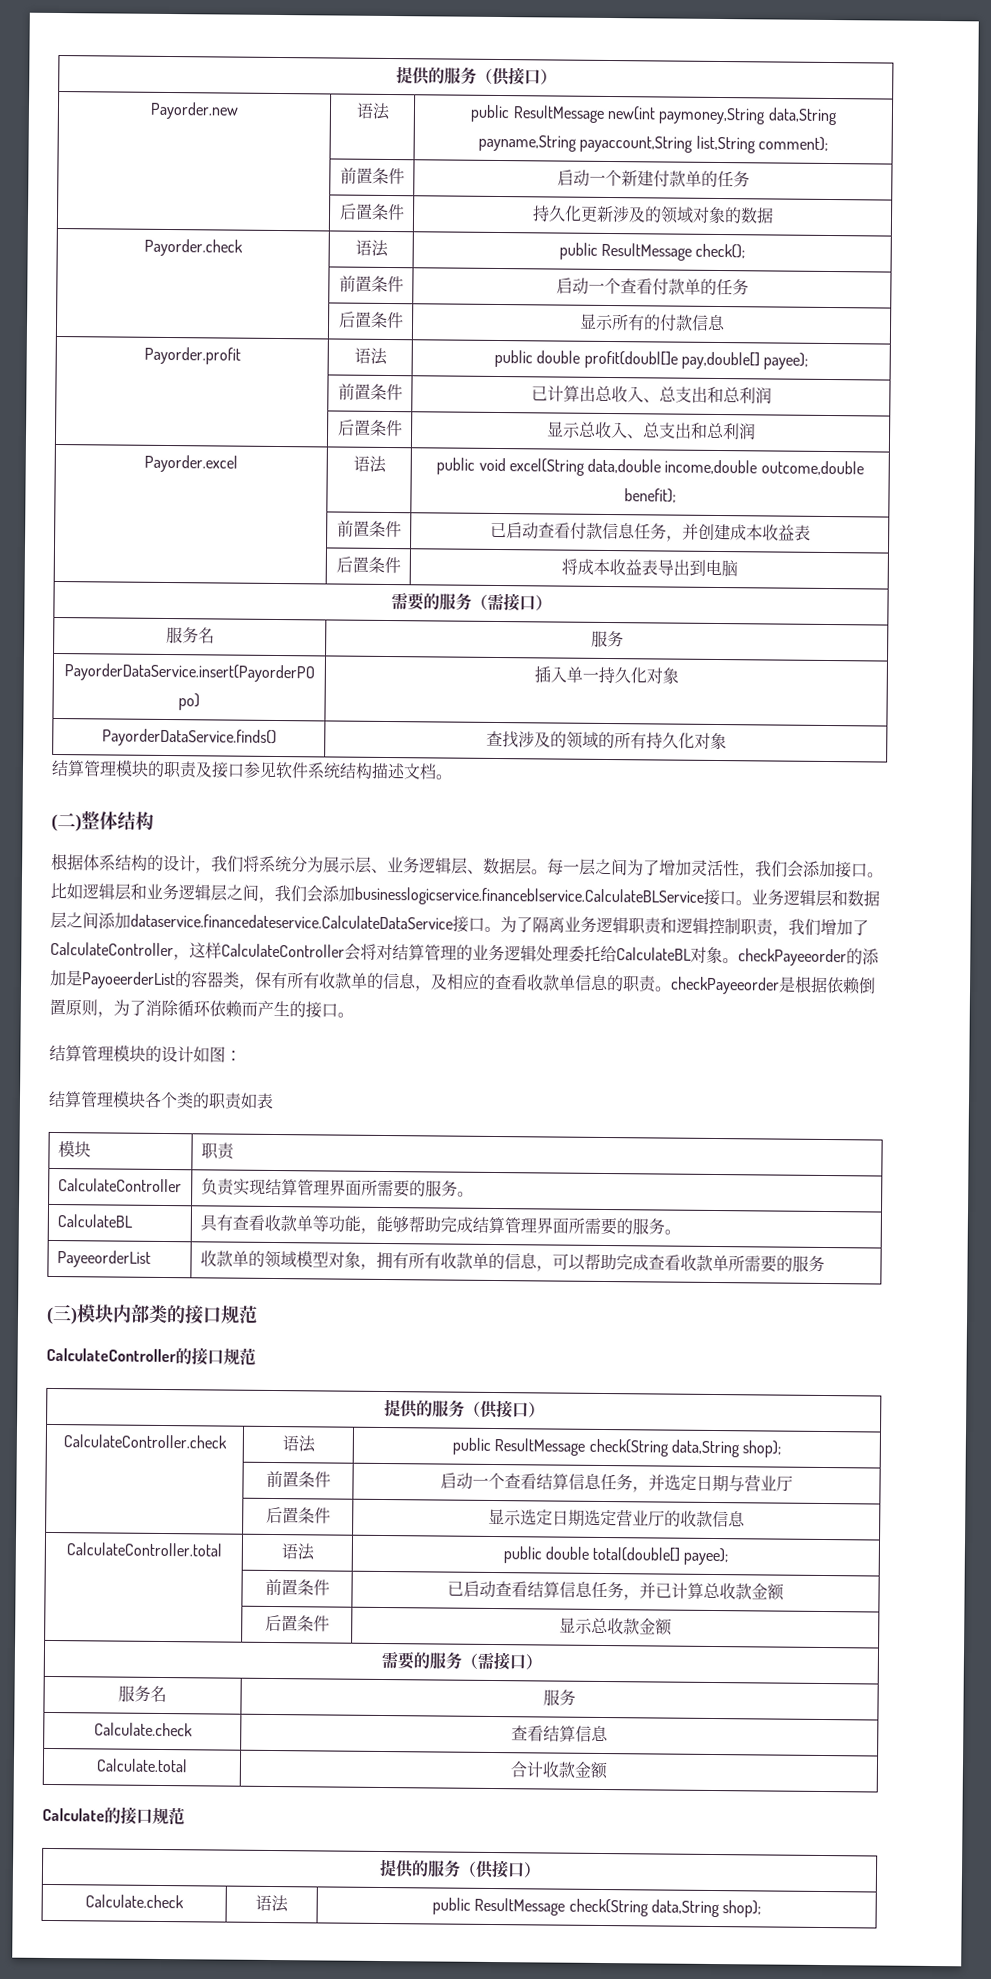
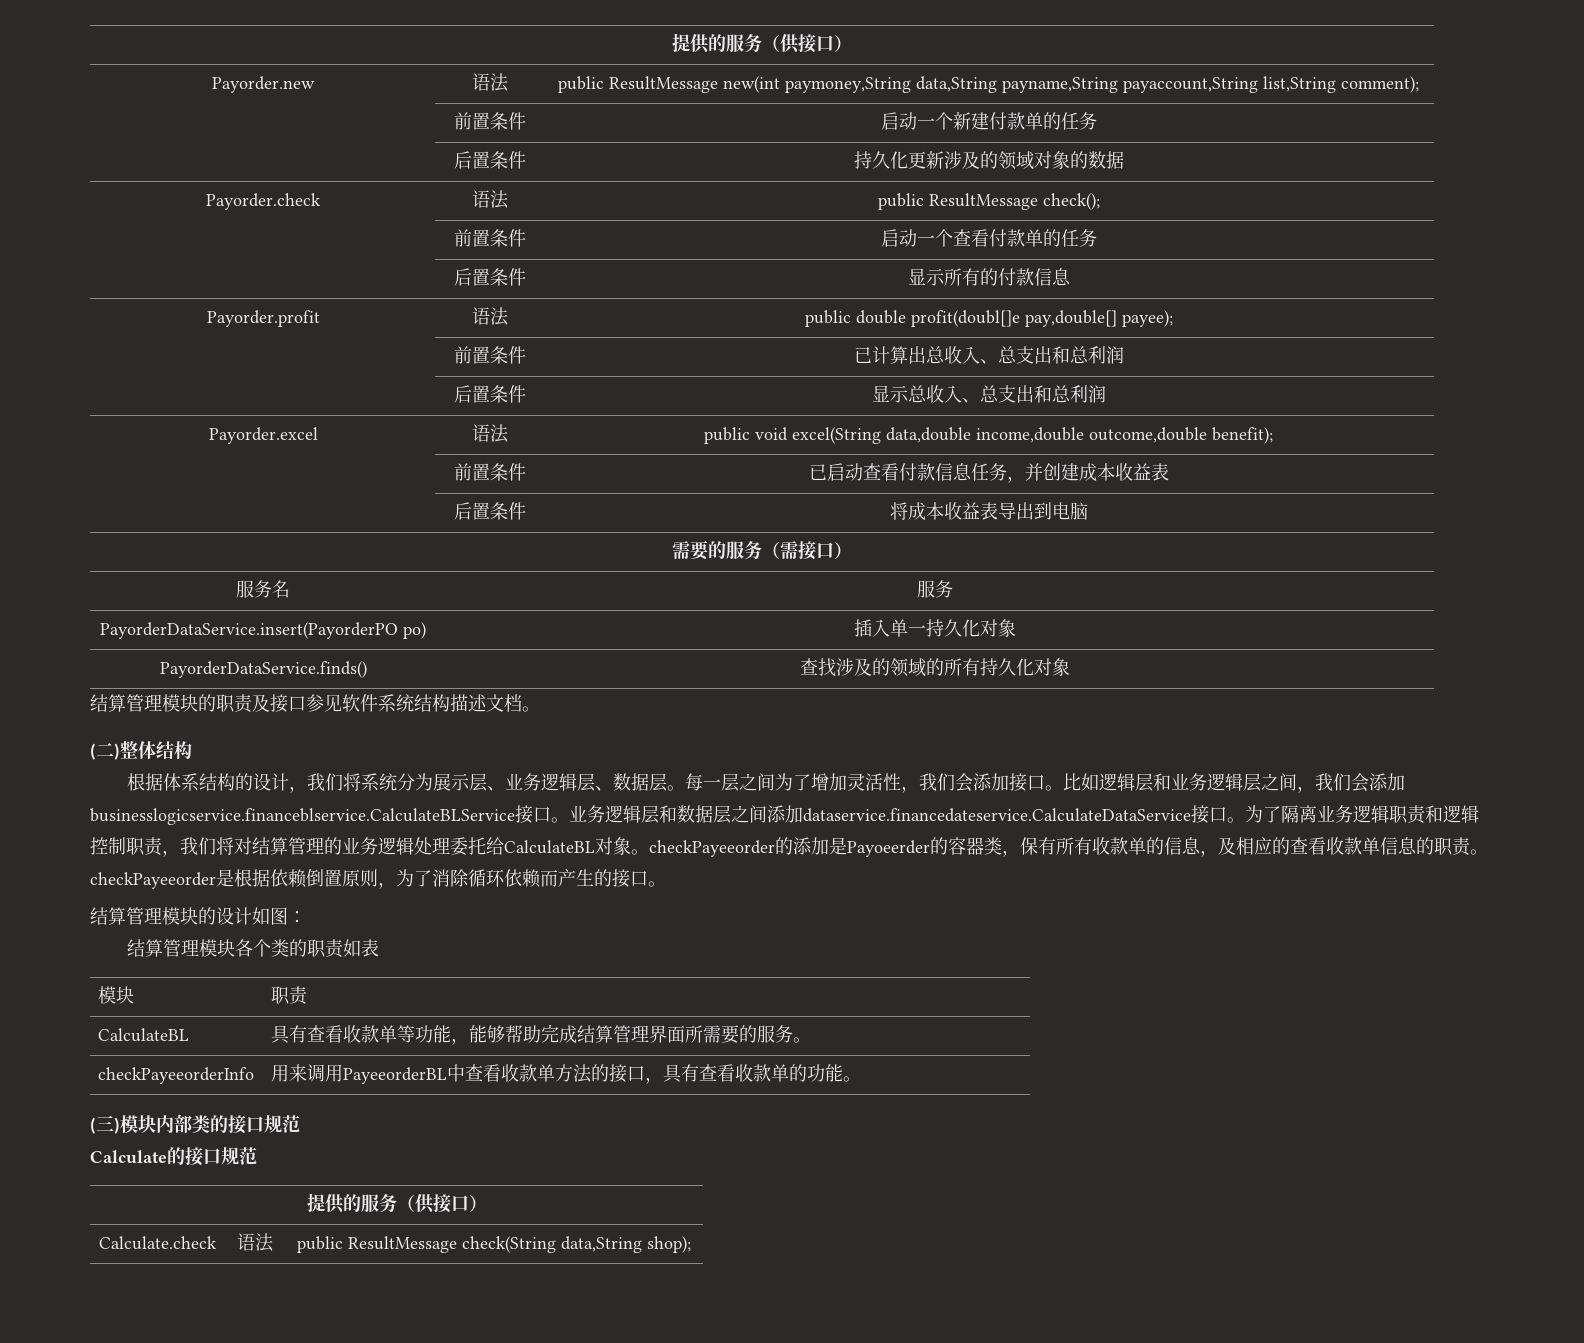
- 为了隔离业务逻辑职责和逻辑控制职责，我们增加了CalculateController，这样CalculateController会将对结算管理的业务逻辑处理委托给CalculateBL对象。checkPayeeorder的添加是PayoeerderList的容器类，保有所有收款单的信息，及相应的查看收款单信息的职责。checkPayeeorder是根据依赖倒置原则，为了消除循环依赖而产生的接口。
+ 为了隔离业务逻辑职责和逻辑控制职责，我们将对结算管理的业务逻辑处理委托给CalculateBL对象。checkPayeeorder的添加是Payoeerder的容器类，保有所有收款单的信息，及相应的查看收款单信息的职责。checkPayeeorder是根据依赖倒置原则，为了消除循环依赖而产生的接口。
- CalculateController | 负责实现结算管理界面所需要的服务。
- PayeeorderList | 收款单的领域模型对象，拥有所有收款单的信息，可以帮助完成查看收款单所需要的服务
+ checkPayeeorderInfo | 用来调用PayeeorderBL中查看收款单方法的接口，具有查看收款单的功能。
- CalculateController的接口规范
- 提供的服务（供接口）
- CalculateController.check | 语法 | public ResultMessage check(String data,String shop);
- | 前置条件 | 启动一个查看结算信息任务，并选定日期与营业厅
- | 后置条件 | 显示选定日期选定营业厅的收款信息
- CalculateController.total | 语法 | public double total(double[] payee);
- | 前置条件 | 已启动查看结算信息任务，并已计算总收款金额
- | 后置条件 | 显示总收款金额
- 需要的服务（需接口）
- 服务名 | 服务
- Calculate.check | 查看结算信息
- Calculate.total | 合计收款金额

